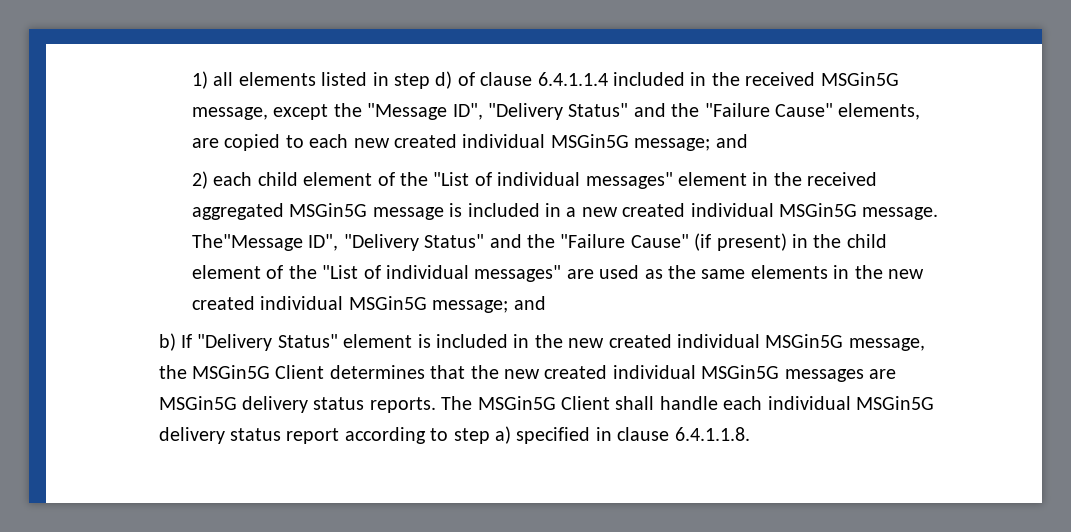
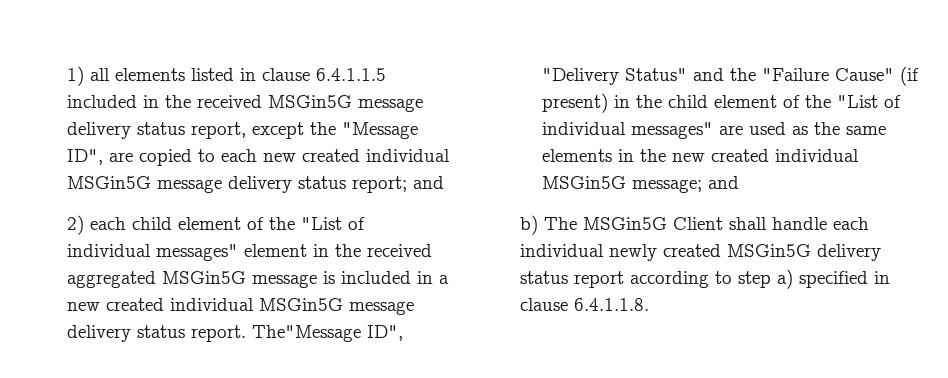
- 1) all elements listed in step d) of clause 6.4.1.1.4 included in the received MSGin5G message, except the "Message ID", "Delivery Status" and the "Failure Cause" elements, are copied to each new created individual MSGin5G message; and
+ 1) all elements listed in clause 6.4.1.1.5 included in the received MSGin5G message delivery status report, except the "Message ID", are copied to each new created individual MSGin5G message delivery status report; and
- 2) each child element of the "List of individual messages" element in the received aggregated MSGin5G message is included in a new created individual MSGin5G message.
+ 2) each child element of the "List of individual messages" element in the received aggregated MSGin5G message is included in a new created individual MSGin5G message delivery status report.
- b) If "Delivery Status" element is included in the new created individual MSGin5G message, the MSGin5G Client determines that the new created individual MSGin5G messages are MSGin5G delivery status reports. The MSGin5G Client shall handle each individual MSGin5G delivery status report according to step a) specified in clause 6.4.1.1.8.
+ b) The MSGin5G Client shall handle each individual newly created MSGin5G delivery status report according to step a) specified in clause 6.4.1.1.8.

